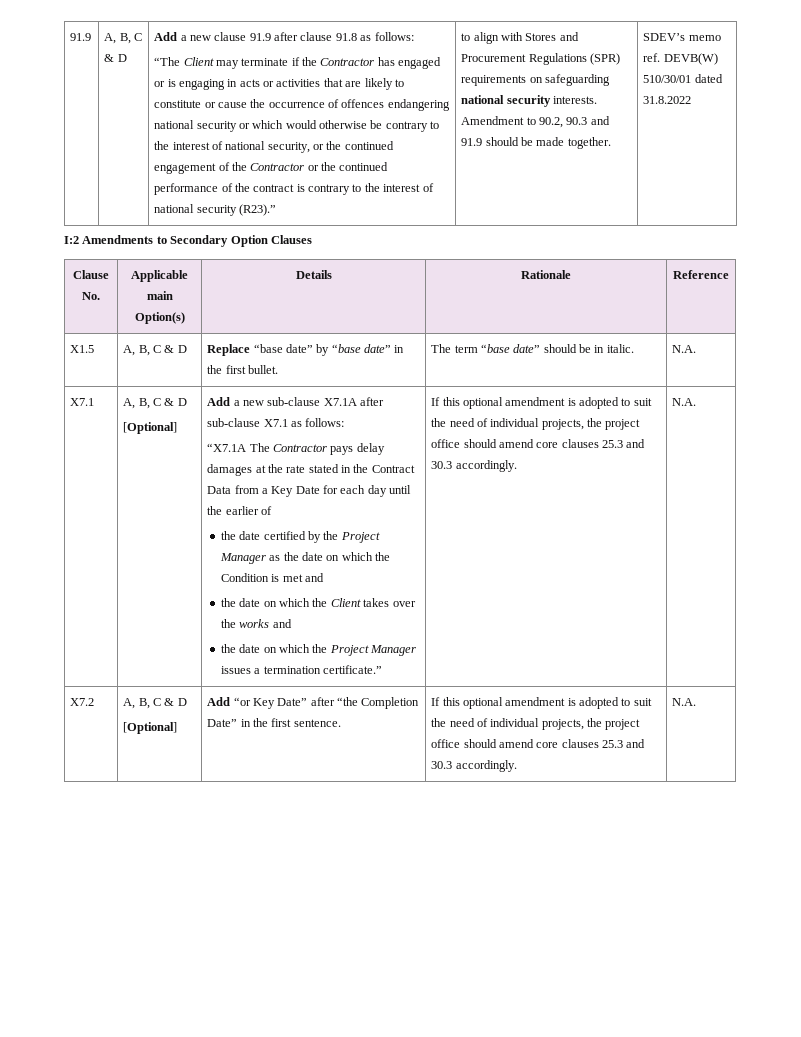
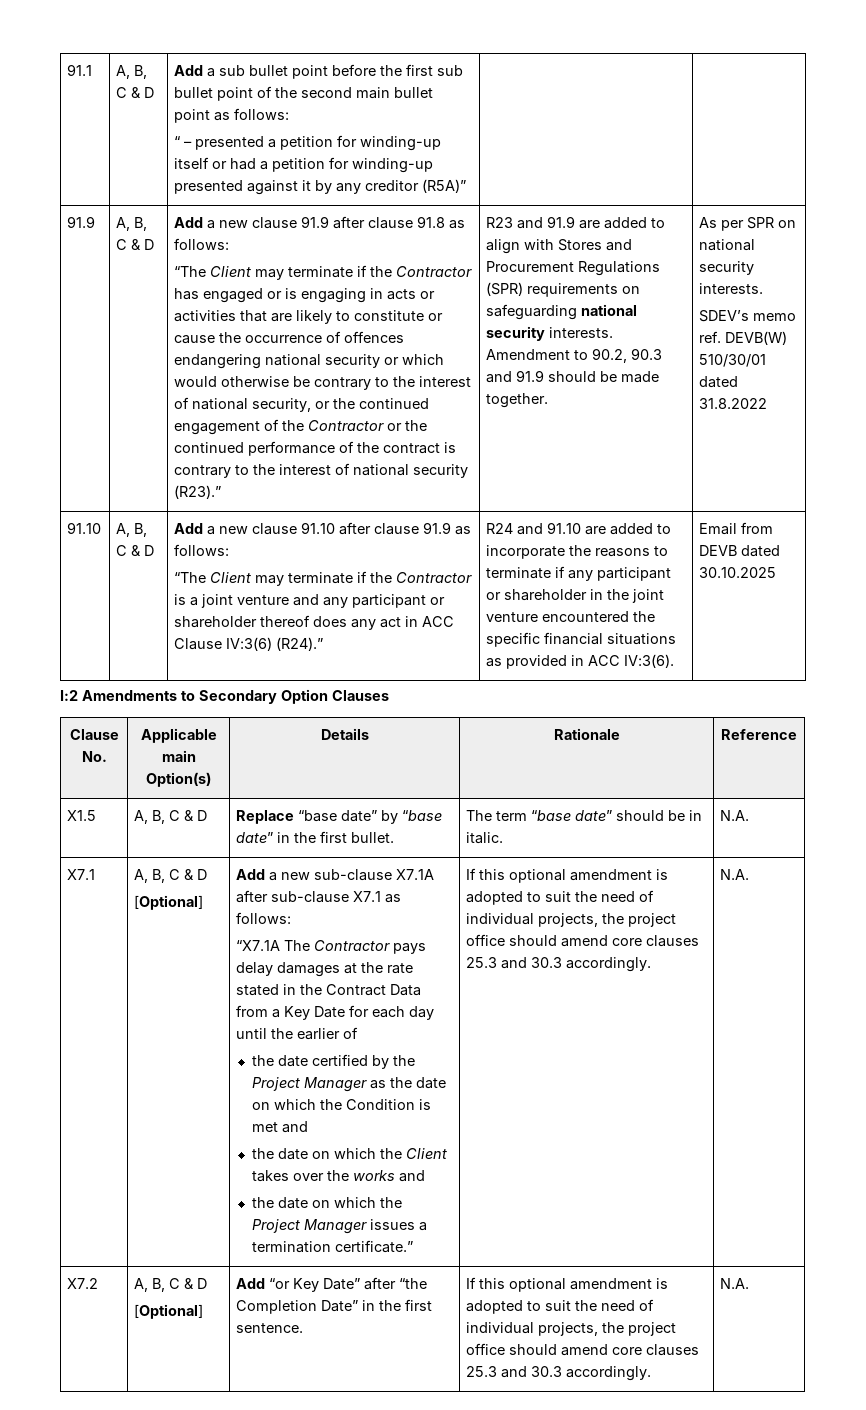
+ 91.1 | A, B, C & D | Add a sub bullet point before the first sub bullet point of the second main bullet point as follows:
+ “ – presented a petition for winding-up itself or had a petition for winding-up presented against it by any creditor (R5A)”
- to align with Stores and Procurement Regulations (SPR) requirements on safeguarding national security interests.
+ R23 and 91.9 are added to align with Stores and Procurement Regulations (SPR) requirements on safeguarding national security interests.
+ As per SPR on national security interests.
+ 91.10 | A, B, C & D | Add a new clause 91.10 after clause 91.9 as follows:
+ “The Client may terminate if the Contractor is a joint venture and any participant or shareholder thereof does any act in ACC Clause IV:3(6) (R24).” | R24 and 91.10 are added to incorporate the reasons to terminate if any participant or shareholder in the joint venture encountered the specific financial situations as provided in ACC IV:3(6). | Email from DEVB dated 30.10.2025

